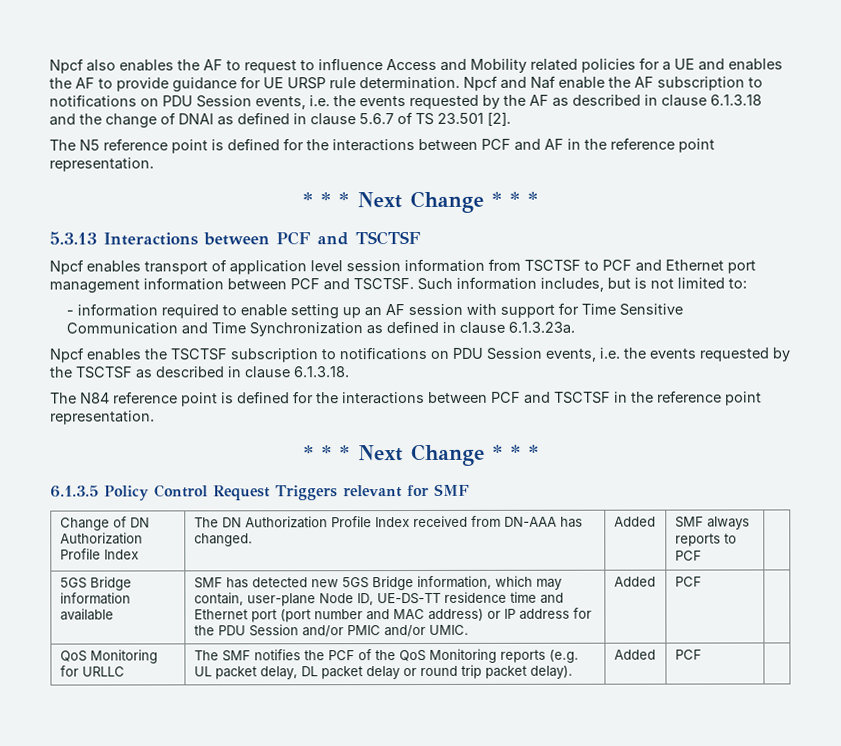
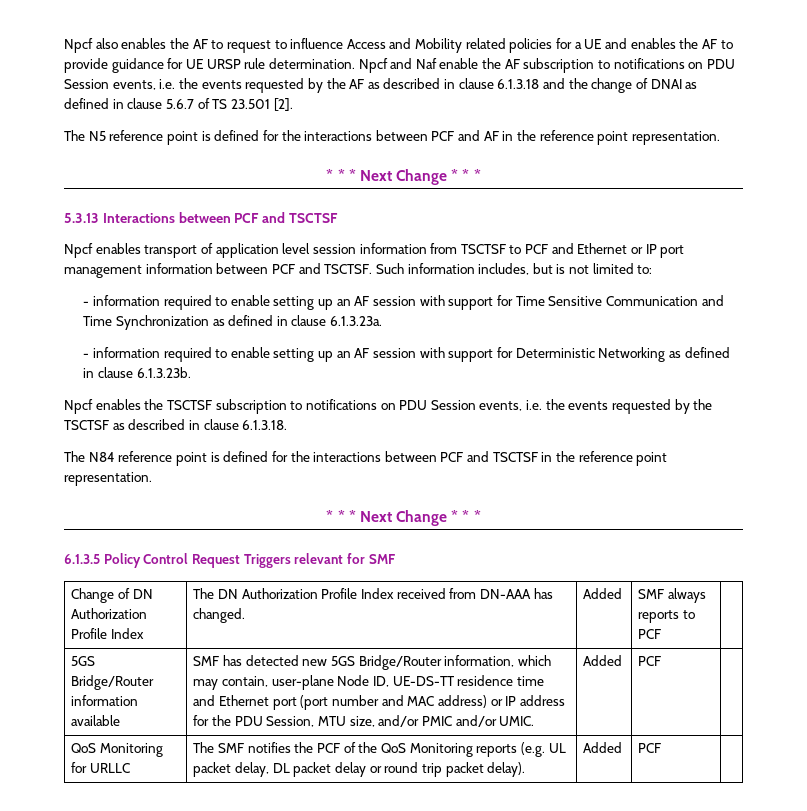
- Npcf enables transport of application level session information from TSCTSF to PCF and Ethernet port management information between PCF and TSCTSF.
+ Npcf enables transport of application level session information from TSCTSF to PCF and Ethernet or IP port management information between PCF and TSCTSF.
+ - information required to enable setting up an AF session with support for Deterministic Networking as defined in clause 6.1.3.23b.
- 5GS Bridge information available
+ 5GS Bridge/Router information available
- SMF has detected new 5GS Bridge information, which may contain, user-plane Node ID, UE-DS-TT residence time and Ethernet port (port number and MAC address) or IP address for the PDU Session and/or PMIC and/or UMIC.
+ SMF has detected new 5GS Bridge/Router information, which may contain, user-plane Node ID, UE-DS-TT residence time and Ethernet port (port number and MAC address) or IP address for the PDU Session, MTU size, and/or PMIC and/or UMIC.

